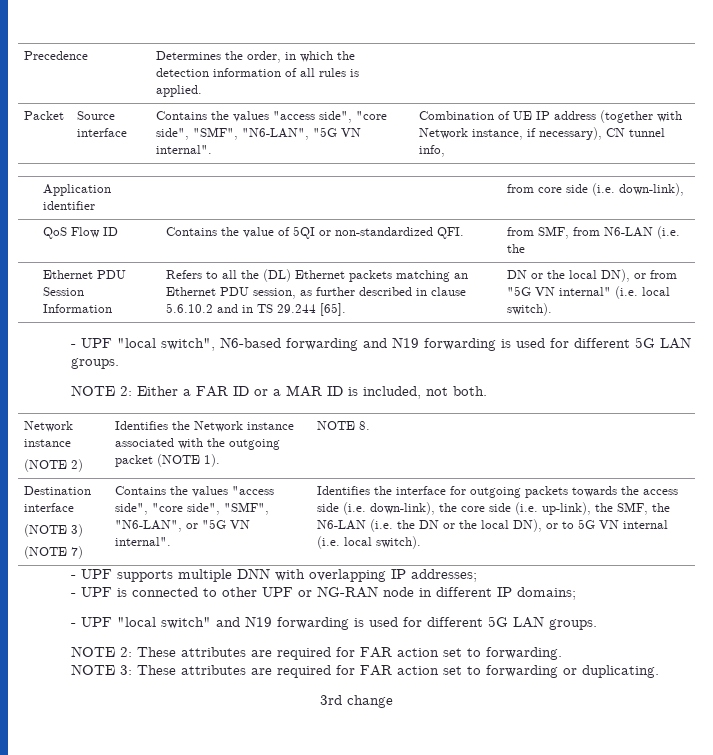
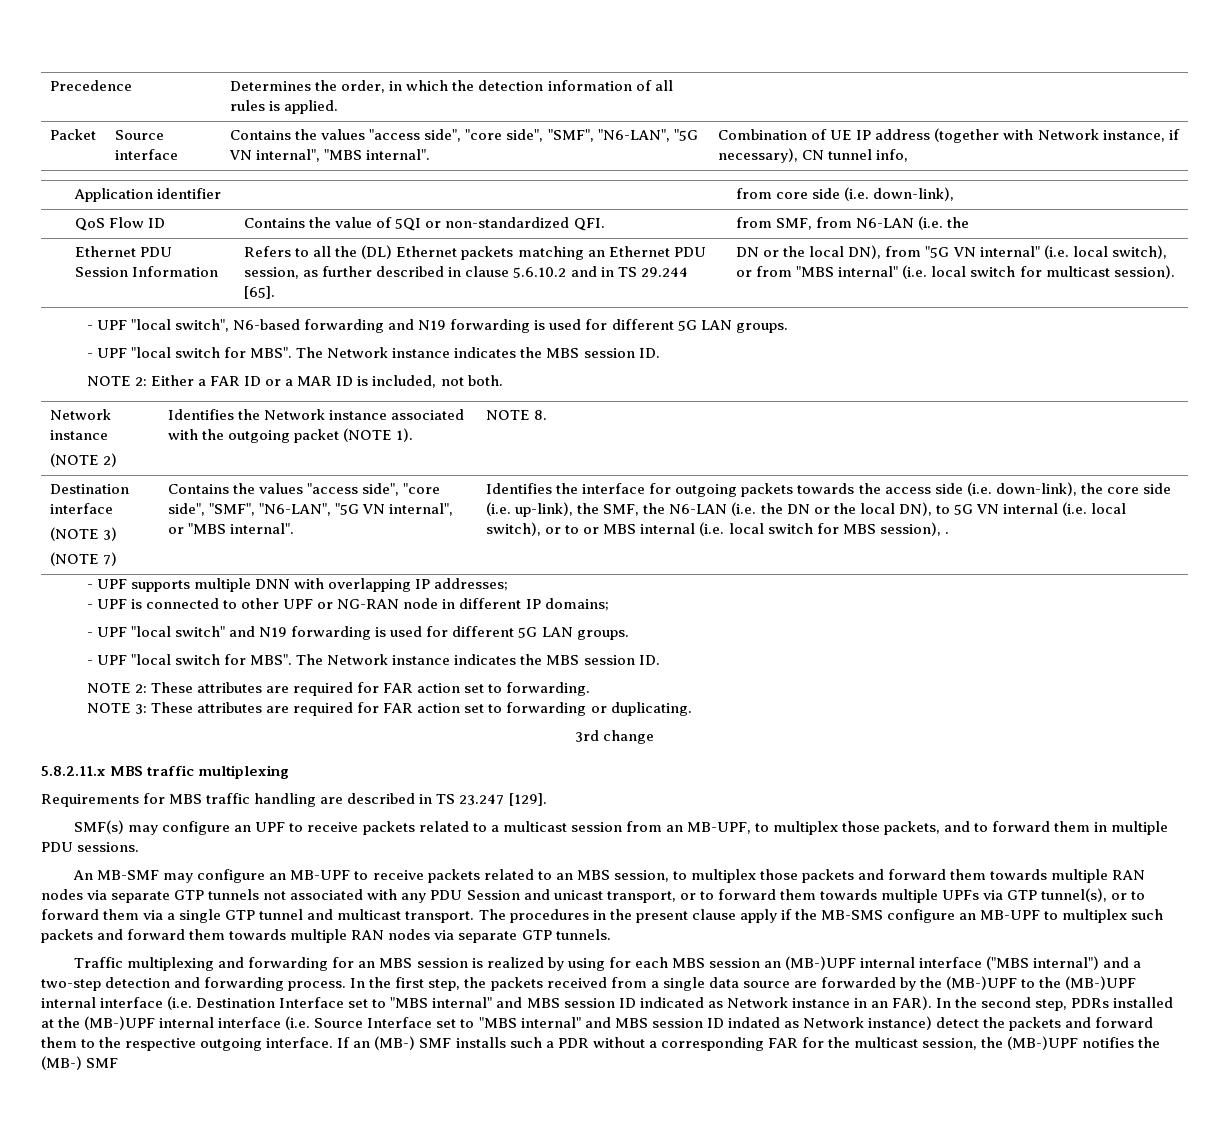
- Packet | Source interface | Contains the values "access side", "core side", "SMF", "N6-LAN", "5G VN internal". | Combination of UE IP address (together with Network instance, if necessary), CN tunnel info,
+ Packet | Source interface | Contains the values "access side", "core side", "SMF", "N6-LAN", "5G VN internal", "MBS internal". | Combination of UE IP address (together with Network instance, if necessary), CN tunnel info,
- DN or the local DN), or from "5G VN internal" (i.e. local switch).
+ DN or the local DN), from "5G VN internal" (i.e. local switch), or from "MBS internal" (i.e. local switch for multicast session).
  - UPF "local switch", N6-based forwarding and N19 forwarding is used for different 5G LAN groups.
+ - UPF "local switch for MBS". The Network instance indicates the MBS session ID.
- Contains the values "access side", "core side", "SMF", "N6-LAN", or "5G VN internal".
+ Contains the values "access side", "core side", "SMF", "N6-LAN", "5G VN internal", or "MBS internal".
- Identifies the interface for outgoing packets towards the access side (i.e. down-link), the core side (i.e. up-link), the SMF, the N6-LAN (i.e. the DN or the local DN), or to 5G VN internal (i.e. local switch).
+ Identifies the interface for outgoing packets towards the access side (i.e. down-link), the core side (i.e. up-link), the SMF, the N6-LAN (i.e. the DN or the local DN), to 5G VN internal (i.e. local switch), or to or MBS internal (i.e. local switch for MBS session), .
  - UPF "local switch" and N19 forwarding is used for different 5G LAN groups.
+ - UPF "local switch for MBS". The Network instance indicates the MBS session ID.
+ 5.8.2.11.x MBS traffic multiplexing
+ Requirements for MBS traffic handling are described in TS 23.247 [129].
+ SMF(s) may configure an UPF to receive packets related to a multicast session from an MB-UPF, to multiplex those packets, and to forward them in multiple PDU sessions.
+ An MB-SMF may configure an MB-UPF to receive packets related to an MBS session, to multiplex those packets and forward them towards multiple RAN nodes via separate GTP tunnels not associated with any PDU Session and unicast transport, or to forward them towards multiple UPFs via GTP tunnel(s), or to forward them via a single GTP tunnel and multicast transport. The procedures in the present clause apply if the MB-SMS configure an MB-UPF to multiplex such packets and forward them towards multiple RAN nodes via separate GTP tunnels.
+ Traffic multiplexing and forwarding for an MBS session is realized by using for each MBS session an (MB-)UPF internal interface ("MBS internal") and a two-step detection and forwarding process. In the first step, the packets received from a single data source are forwarded by the (MB-)UPF to the (MB-)UPF internal interface (i.e. Destination Interface set to "MBS internal" and MBS session ID indicated as Network instance in an FAR). In the second step, PDRs installed at the (MB-)UPF internal interface (i.e. Source Interface set to "MBS internal" and MBS session ID indated as Network instance) detect the packets and forward them to the respective outgoing interface. If an (MB-) SMF installs such a PDR without a corresponding FAR for the multicast session, the (MB-)UPF notifies the (MB-) SMF

